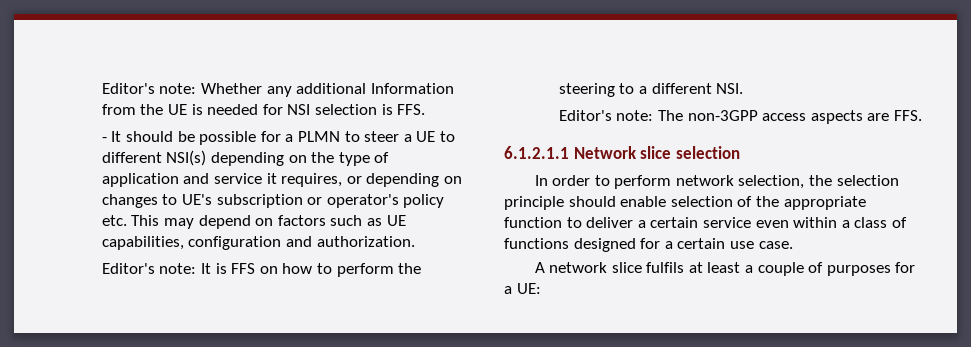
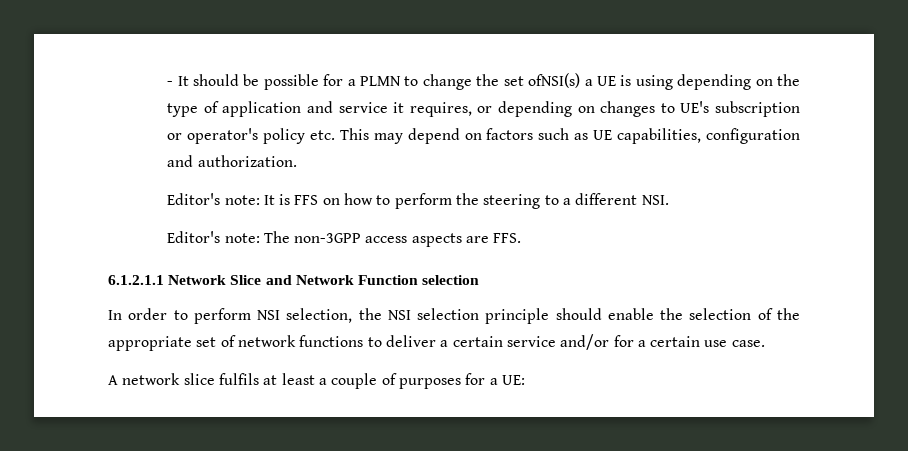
- Editor's note: Whether any additional Information from the UE is needed for NSI selection is FFS.
- - It should be possible for a PLMN to steer a UE to different NSI(s) depending on the type of application and service it requires, or depending on changes to UE's subscription or operator's policy etc. This may depend on factors such as UE capabilities, configuration and authorization.
+ - It should be possible for a PLMN to change the set ofNSI(s) a UE is using depending on the type of application and service it requires, or depending on changes to UE's subscription or operator's policy etc. This may depend on factors such as UE capabilities, configuration and authorization.
- 6.1.2.1.1 Network slice selection
+ 6.1.2.1.1 Network Slice and Network Function selection
- In order to perform network selection, the selection principle should enable selection of the appropriate function to deliver a certain service even within a class of functions designed for a certain use case.
+ In order to perform NSI selection, the NSI selection principle should enable the selection of the appropriate set of network functions to deliver a certain service and/or for a certain use case.

